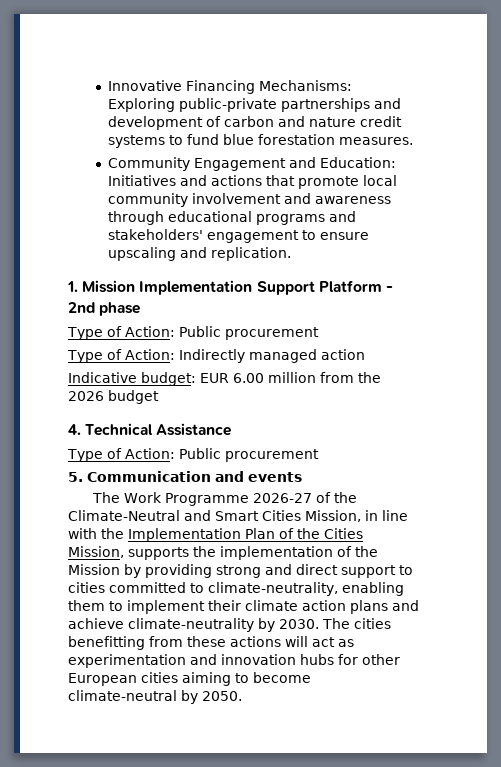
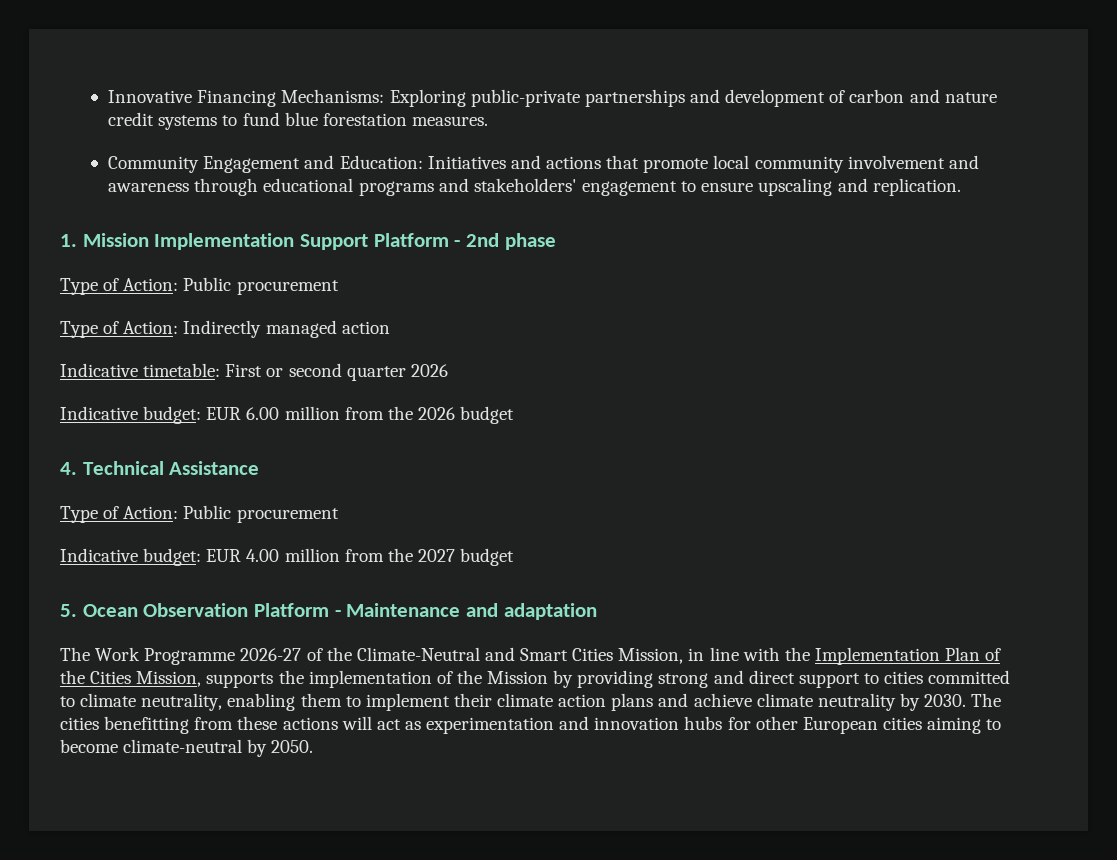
+ Indicative timetable: First or second quarter 2026
- 5. Communication and events
+ Indicative budget: EUR 4.00 million from the 2027 budget
+ 5. Ocean Observation Platform - Maintenance and adaptation
- The Work Programme 2026-27 of the Climate-Neutral and Smart Cities Mission, in line with the Implementation Plan of the Cities Mission, supports the implementation of the Mission by providing strong and direct support to cities committed to climate-neutrality, enabling them to implement their climate action plans and achieve climate-neutrality by 2030.
+ The Work Programme 2026-27 of the Climate-Neutral and Smart Cities Mission, in line with the Implementation Plan of the Cities Mission, supports the implementation of the Mission by providing strong and direct support to cities committed to climate neutrality, enabling them to implement their climate action plans and achieve climate neutrality by 2030.

